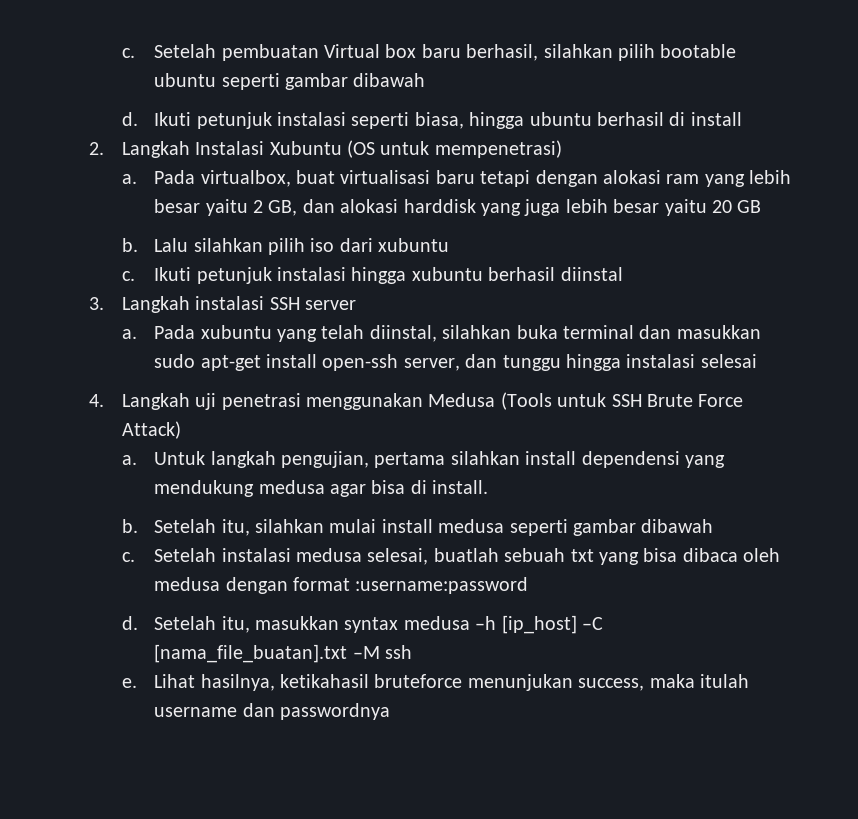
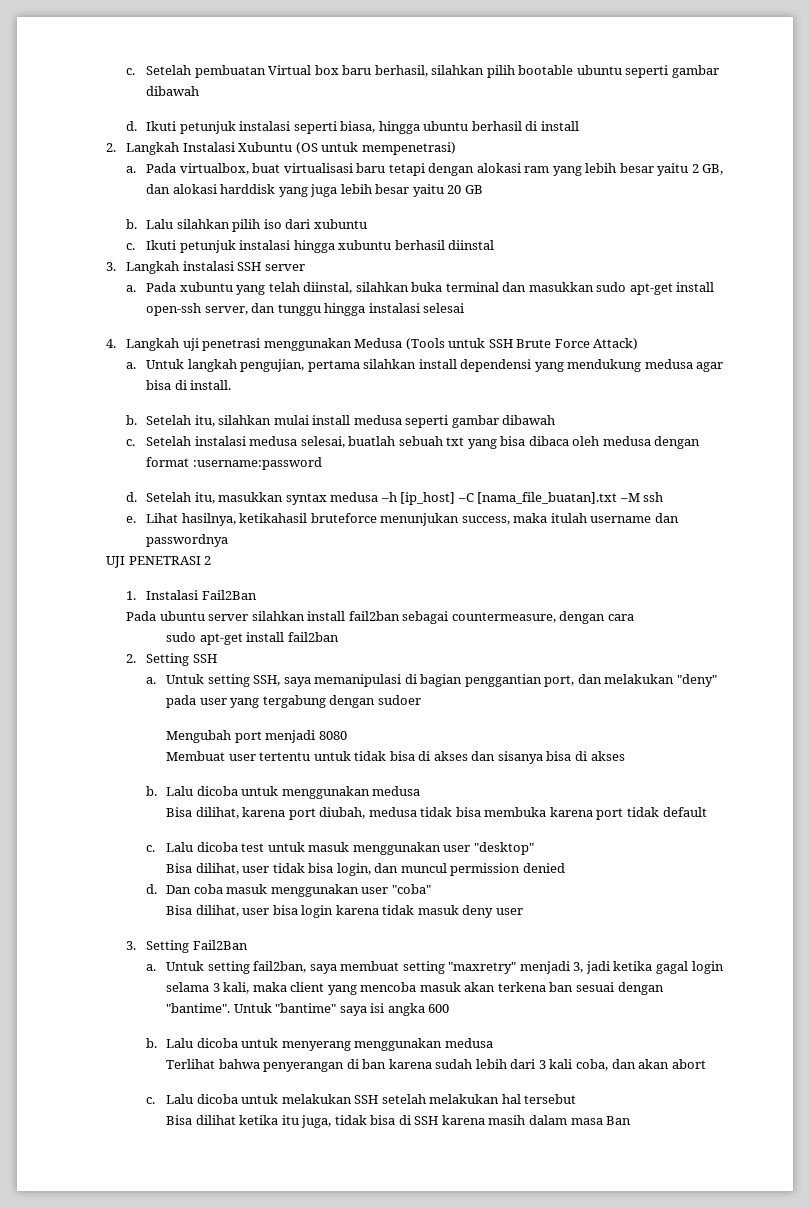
+ UJI PENETRASI 2
+ 1. Instalasi Fail2Ban
+ Pada ubuntu server silahkan install fail2ban sebagai countermeasure, dengan cara
+ sudo apt-get install fail2ban
+ 2. Setting SSH
+ a. Untuk setting SSH, saya memanipulasi di bagian penggantian port, dan melakukan "deny" pada user yang tergabung dengan sudoer
+ Mengubah port menjadi 8080
+ Membuat user tertentu untuk tidak bisa di akses dan sisanya bisa di akses
+ b. Lalu dicoba untuk menggunakan medusa
+ Bisa dilihat, karena port diubah, medusa tidak bisa membuka karena port tidak default
+ c. Lalu dicoba test untuk masuk menggunakan user "desktop"
+ Bisa dilihat, user tidak bisa login, dan muncul permission denied
+ d. Dan coba masuk menggunakan user "coba"
+ Bisa dilihat, user bisa login karena tidak masuk deny user
+ 3. Setting Fail2Ban
+ a. Untuk setting fail2ban, saya membuat setting "maxretry" menjadi 3, jadi ketika gagal login selama 3 kali, maka client yang mencoba masuk akan terkena ban sesuai dengan "bantime". Untuk "bantime" saya isi angka 600
+ b. Lalu dicoba untuk menyerang menggunakan medusa
+ Terlihat bahwa penyerangan di ban karena sudah lebih dari 3 kali coba, dan akan abort
+ c. Lalu dicoba untuk melakukan SSH setelah melakukan hal tersebut
+ Bisa dilihat ketika itu juga, tidak bisa di SSH karena masih dalam masa Ban

